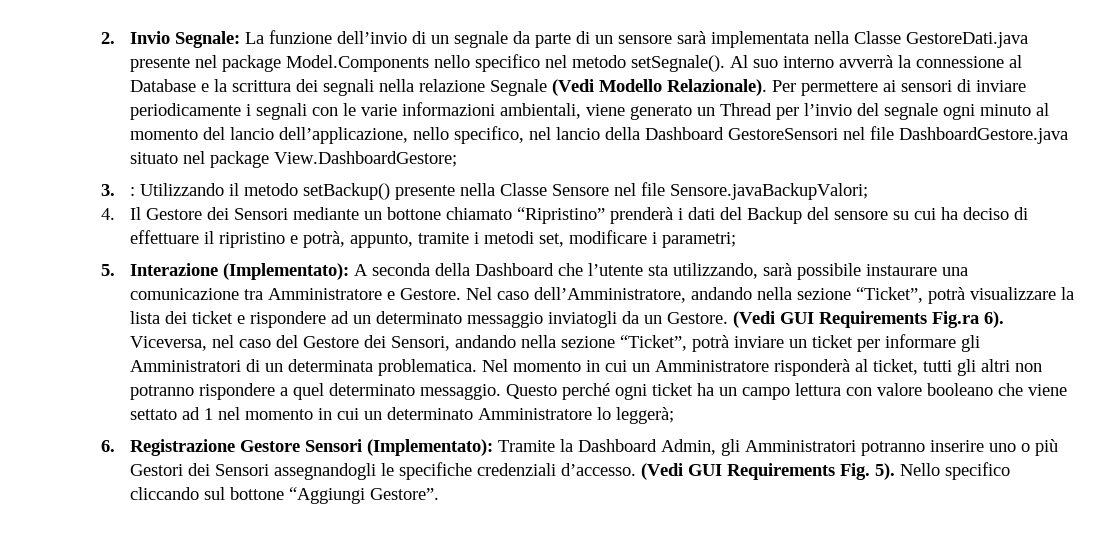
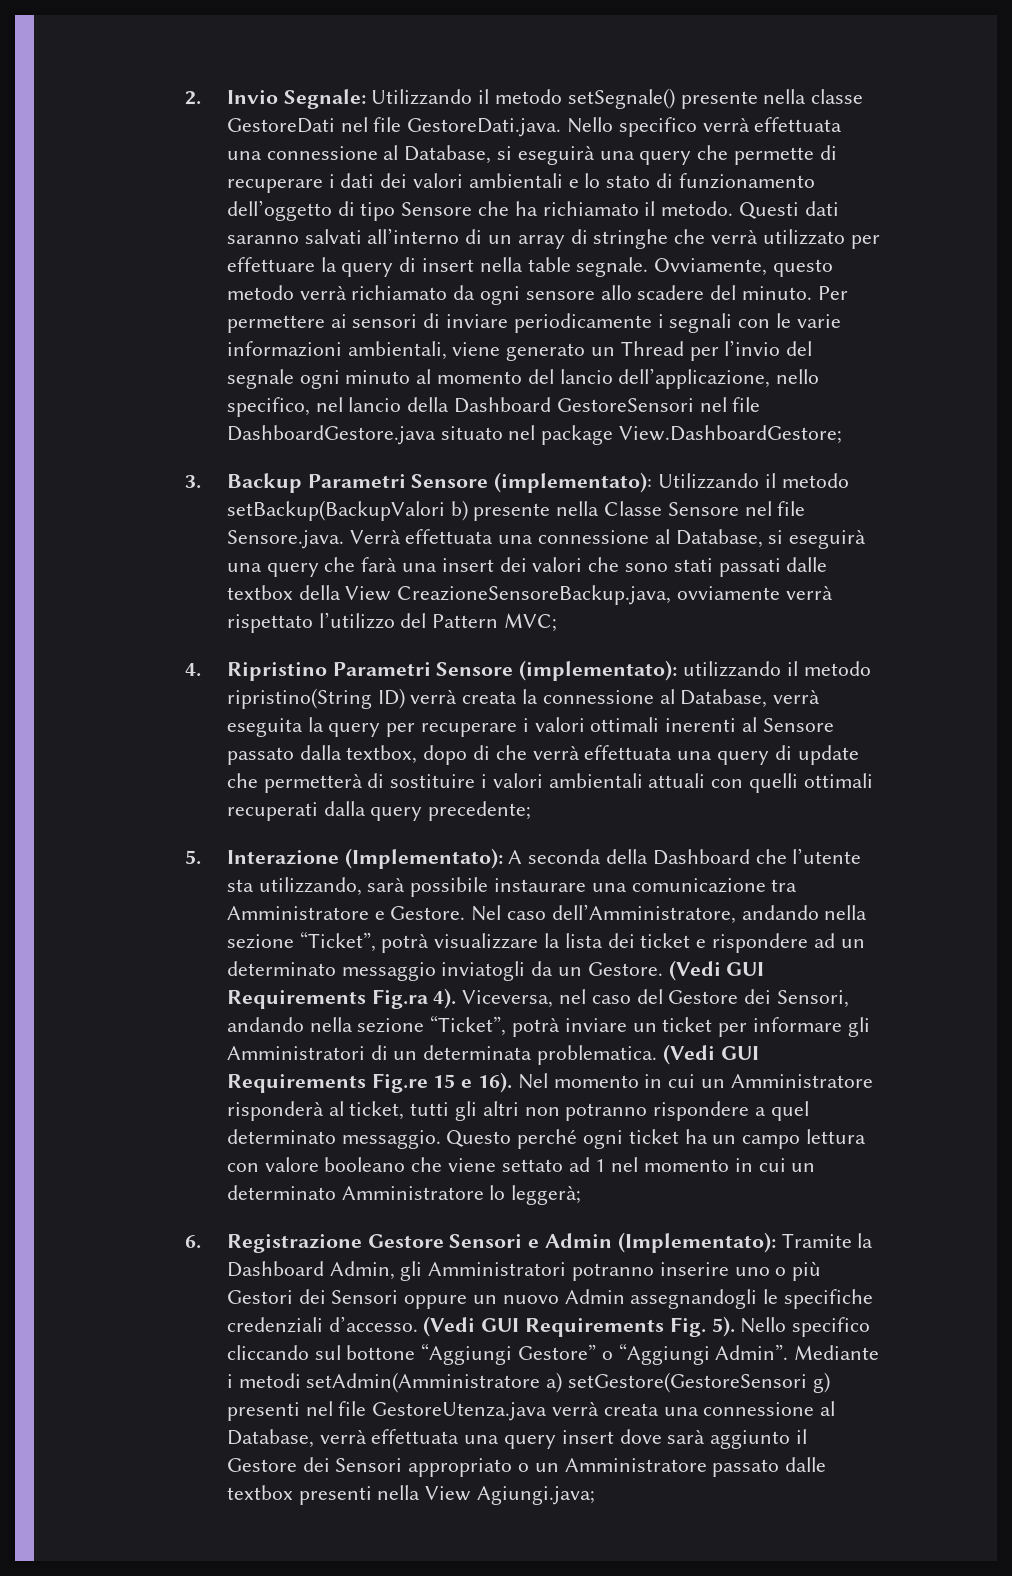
- 2. Invio Segnale: La funzione dell’invio di un segnale da parte di un sensore sarà implementata nella Classe GestoreDati.java presente nel package Model.Components nello specifico nel metodo setSegnale(). Al suo interno avverrà la connessione al Database e la scrittura dei segnali nella relazione Segnale (Vedi Modello Relazionale).
+ 2. Invio Segnale: Utilizzando il metodo setSegnale() presente nella classe GestoreDati nel file GestoreDati.java. Nello specifico verrà effettuata una connessione al Database, si eseguirà una query che permette di recuperare i dati dei valori ambientali e lo stato di funzionamento dell’oggetto di tipo Sensore che ha richiamato il metodo. Questi dati saranno salvati all’interno di un array di stringhe che verrà utilizzato per effettuare la query di insert nella table segnale. Ovviamente, questo metodo verrà richiamato da ogni sensore allo scadere del minuto.
- 3. : Utilizzando il metodo setBackup() presente nella Classe Sensore nel file Sensore.javaBackupValori;
- 4. Il Gestore dei Sensori mediante un bottone chiamato “Ripristino” prenderà i dati del Backup del sensore su cui ha deciso di effettuare il ripristino e potrà, appunto, tramite i metodi set, modificare i parametri;
+ 3. Backup Parametri Sensore (implementato): Utilizzando il metodo setBackup(BackupValori b) presente nella Classe Sensore nel file Sensore.java. Verrà effettuata una connessione al Database, si eseguirà una query che farà una insert dei valori che sono stati passati dalle textbox della View CreazioneSensoreBackup.java, ovviamente verrà rispettato l’utilizzo del Pattern MVC;
+ 4. Ripristino Parametri Sensore (implementato): utilizzando il metodo ripristino(String ID) verrà creata la connessione al Database, verrà eseguita la query per recuperare i valori ottimali inerenti al Sensore passato dalla textbox, dopo di che verrà effettuata una query di update che permetterà di sostituire i valori ambientali attuali con quelli ottimali recuperati dalla query precedente;
- (Vedi GUI Requirements Fig.ra 6).
+ (Vedi GUI Requirements Fig.ra 4).
+ (Vedi GUI Requirements Fig.re 15 e 16).
- 6. Registrazione Gestore Sensori (Implementato): Tramite la Dashboard Admin, gli Amministratori potranno inserire uno o più Gestori dei Sensori assegnandogli le specifiche credenziali d’accesso.
+ 6. Registrazione Gestore Sensori e Admin (Implementato): Tramite la Dashboard Admin, gli Amministratori potranno inserire uno o più Gestori dei Sensori oppure un nuovo Admin assegnandogli le specifiche credenziali d’accesso.
- Nello specifico cliccando sul bottone “Aggiungi Gestore”.
+ Nello specifico cliccando sul bottone “Aggiungi Gestore” o “Aggiungi Admin”. Mediante i metodi setAdmin(Amministratore a) setGestore(GestoreSensori g) presenti nel file GestoreUtenza.java verrà creata una connessione al Database, verrà effettuata una query insert dove sarà aggiunto il Gestore dei Sensori appropriato o un Amministratore passato dalle textbox presenti nella View Agiungi.java;

